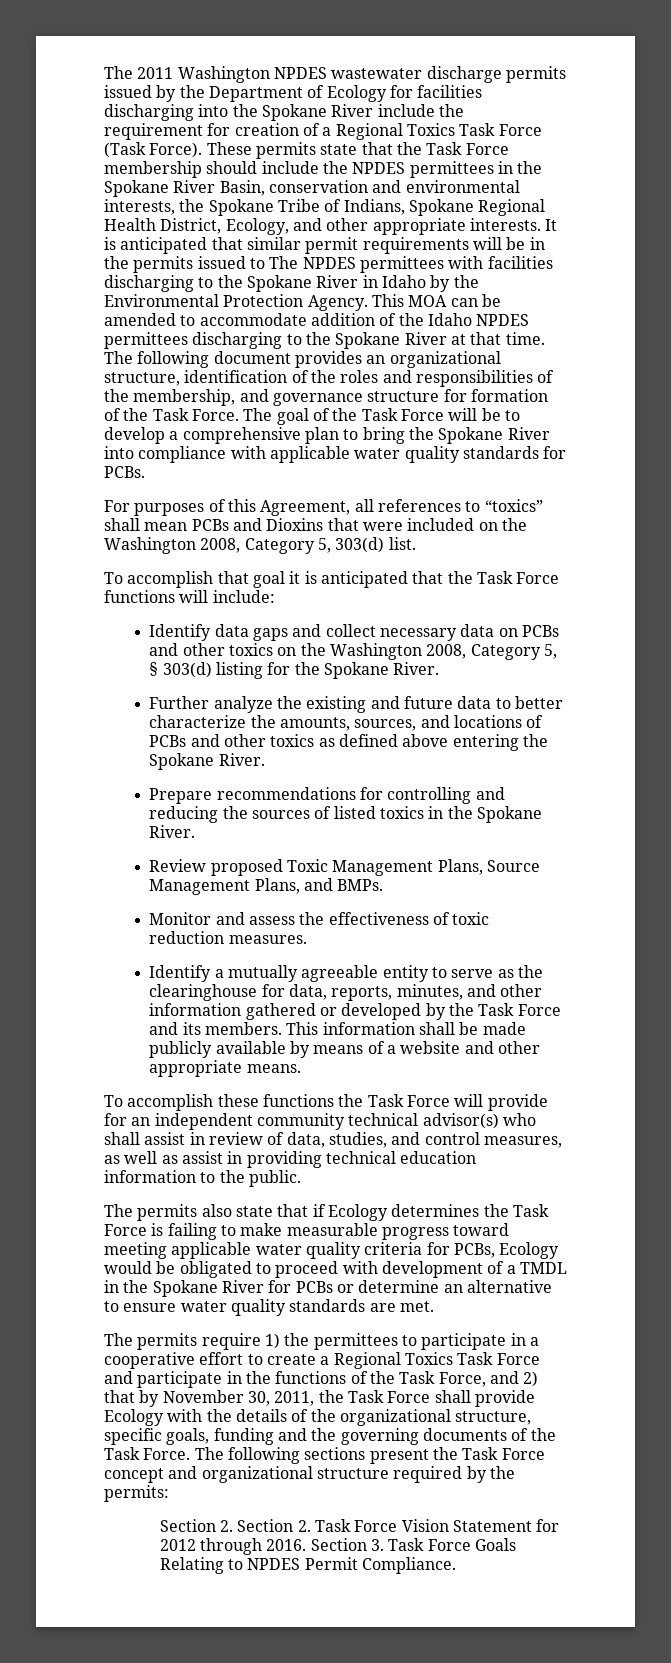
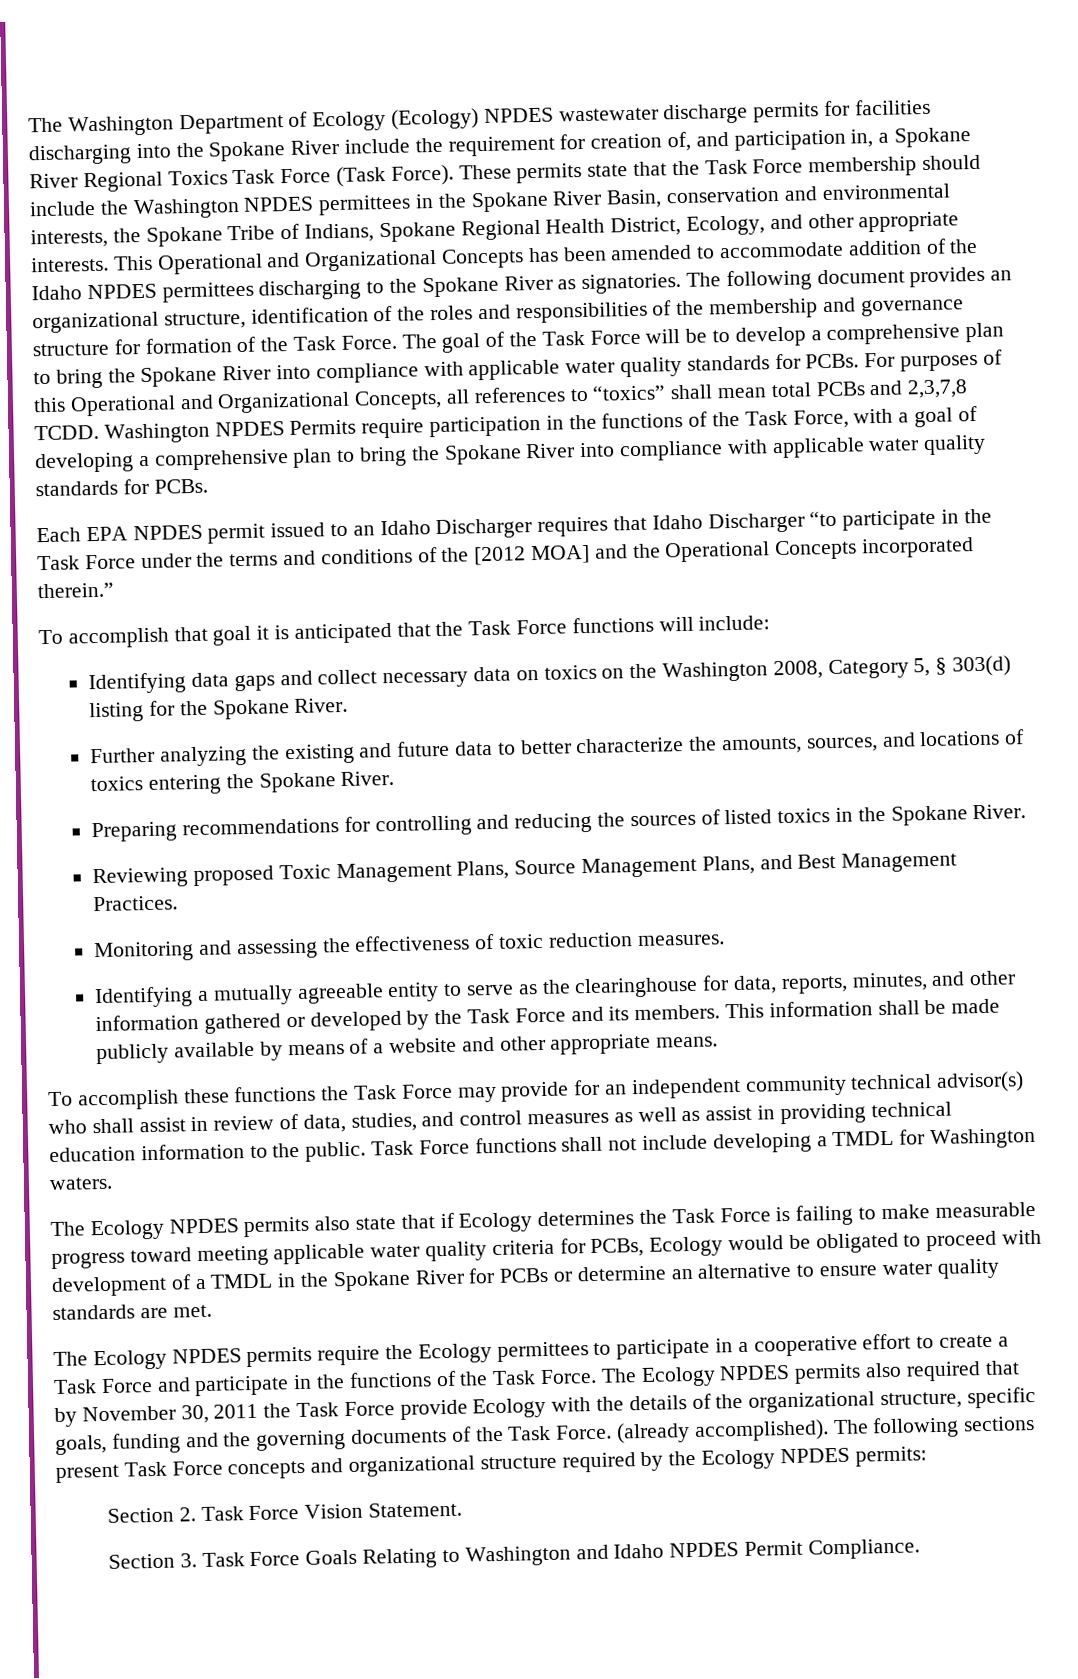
- The 2011 Washington NPDES wastewater discharge permits issued by the Department of Ecology for facilities discharging into the Spokane River include the requirement for creation of a Regional Toxics Task Force (Task Force).
+ The Washington Department of Ecology (Ecology) NPDES wastewater discharge permits for facilities discharging into the Spokane River include the requirement for creation of, and participation in, a Spokane River Regional Toxics Task Force (Task Force).
- These permits state that the Task Force membership should include the NPDES permittees in the Spokane River Basin, conservation and environmental interests, the Spokane Tribe of Indians, Spokane Regional Health District, Ecology, and other appropriate interests.
+ These permits state that the Task Force membership should include the Washington NPDES permittees in the Spokane River Basin, conservation and environmental interests, the Spokane Tribe of Indians, Spokane Regional Health District, Ecology, and other appropriate interests.
- It is anticipated that similar permit requirements will be in the permits issued to The NPDES permittees with facilities discharging to the Spokane River in Idaho by the Environmental Protection Agency. This MOA can be amended to accommodate addition of the Idaho NPDES permittees discharging to the Spokane River at that time.
+ This Operational and Organizational Concepts has been amended to accommodate addition of the Idaho NPDES permittees discharging to the Spokane River as signatories.
- The following document provides an organizational structure, identification of the roles and responsibilities of the membership, and governance structure for formation of the Task Force.
+ The following document provides an organizational structure, identification of the roles and responsibilities of the membership and governance structure for formation of the Task Force.
- The goal of the Task Force will be to develop a comprehensive plan to bring the Spokane River into compliance with applicable water quality standards for PCBs.
- For purposes of this Agreement, all references to “toxics” shall mean PCBs and Dioxins that were included on the Washington 2008, Category 5, 303(d) list.
+ The goal of the Task Force will be to develop a comprehensive plan to bring the Spokane River into compliance with applicable water quality standards for PCBs. For purposes of this Operational and Organizational Concepts, all references to “toxics” shall mean total PCBs and 2,3,7,8 TCDD. Washington NPDES Permits require participation in the functions of the Task Force, with a goal of developing a comprehensive plan to bring the Spokane River into compliance with applicable water quality standards for PCBs.
+ Each EPA NPDES permit issued to an Idaho Discharger requires that Idaho Discharger “to participate in the Task Force under the terms and conditions of the [2012 MOA] and the Operational Concepts incorporated therein.”
- Identify data gaps and collect necessary data on PCBs and other toxics on the Washington 2008, Category 5, § 303(d) listing for the Spokane River.
+ Identifying data gaps and collect necessary data on toxics on the Washington 2008, Category 5, § 303(d) listing for the Spokane River.
- Further analyze the existing and future data to better characterize the amounts, sources, and locations of PCBs and other toxics as defined above entering the Spokane River.
+ Further analyzing the existing and future data to better characterize the amounts, sources, and locations of toxics entering the Spokane River.
- Prepare recommendations for controlling and reducing the sources of listed toxics in the Spokane River.
+ Preparing recommendations for controlling and reducing the sources of listed toxics in the Spokane River.
- Review proposed Toxic Management Plans, Source Management Plans, and BMPs.
- Monitor and assess the effectiveness of toxic reduction measures.
+ Reviewing proposed Toxic Management Plans, Source Management Plans, and Best Management Practices.
+ Monitoring and assessing the effectiveness of toxic reduction measures.
- Identify a mutually agreeable entity to serve as the clearinghouse for data, reports, minutes, and other information gathered or developed by the Task Force and its members.
+ Identifying a mutually agreeable entity to serve as the clearinghouse for data, reports, minutes, and other information gathered or developed by the Task Force and its members.
- To accomplish these functions the Task Force will provide for an independent community technical advisor(s) who shall assist in review of data, studies, and control measures, as well as assist in providing technical education information to the public.
- The permits also state that if Ecology determines the Task Force is failing to make measurable progress toward meeting applicable water quality criteria for PCBs, Ecology would be obligated to proceed with development of a TMDL in the Spokane River for PCBs or determine an alternative to ensure water quality standards are met.
+ To accomplish these functions the Task Force may provide for an independent community technical advisor(s) who shall assist in review of data, studies, and control measures as well as assist in providing technical education information to the public. Task Force functions shall not include developing a TMDL for Washington waters.
+ The Ecology NPDES permits also state that if Ecology determines the Task Force is failing to make measurable progress toward meeting applicable water quality criteria for PCBs, Ecology would be obligated to proceed with development of a TMDL in the Spokane River for PCBs or determine an alternative to ensure water quality standards are met.
- The permits require 1) the permittees to participate in a cooperative effort to create a Regional Toxics Task Force and participate in the functions of the Task Force, and 2) that by November 30, 2011, the Task Force shall provide Ecology with the details of the organizational structure, specific goals, funding and the governing documents of the Task Force.
+ The Ecology NPDES permits require the Ecology permittees to participate in a cooperative effort to create a Task Force and participate in the functions of the Task Force. The Ecology NPDES permits also required that by November 30, 2011 the Task Force provide Ecology with the details of the organizational structure, specific goals, funding and the governing documents of the Task Force.
+ (already accomplished).
- The following sections present the Task Force concept and organizational structure required by the permits:
+ The following sections present Task Force concepts and organizational structure required by the Ecology NPDES permits:
- Section 2. Section 2. Task Force Vision Statement for 2012 through 2016. Section 3. Task Force Goals Relating to NPDES Permit Compliance.
+ Section 2. Task Force Vision Statement.
+ Section 3. Task Force Goals Relating to Washington and Idaho NPDES Permit Compliance.

